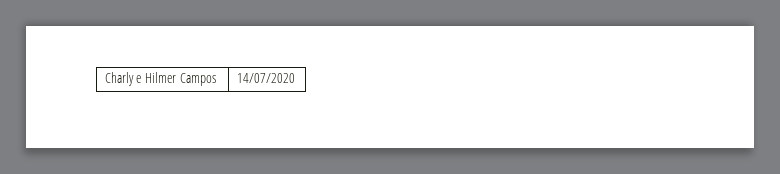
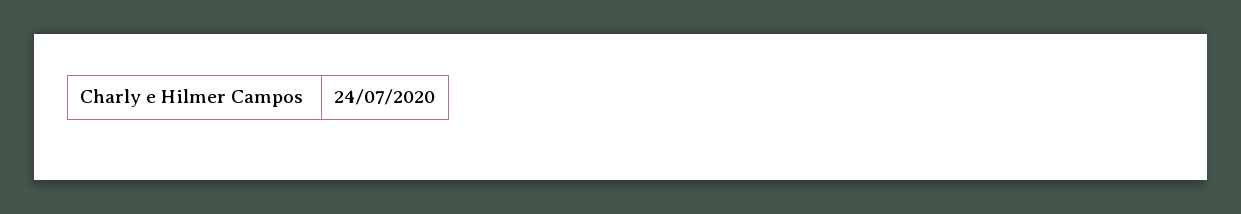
- Charly e Hilmer Campos | 14/07/2020
+ Charly e Hilmer Campos | 24/07/2020

